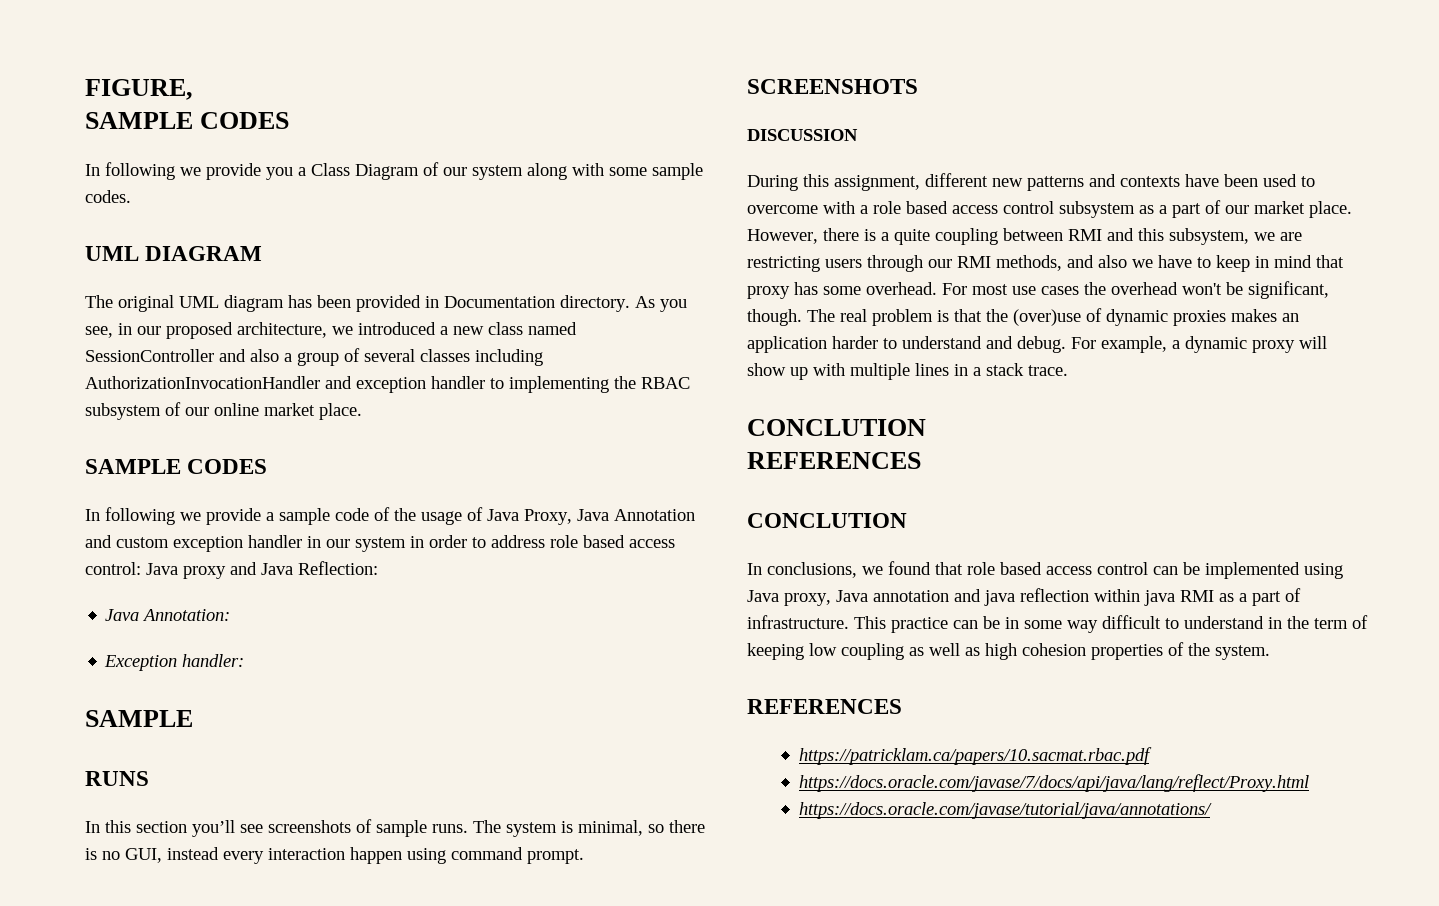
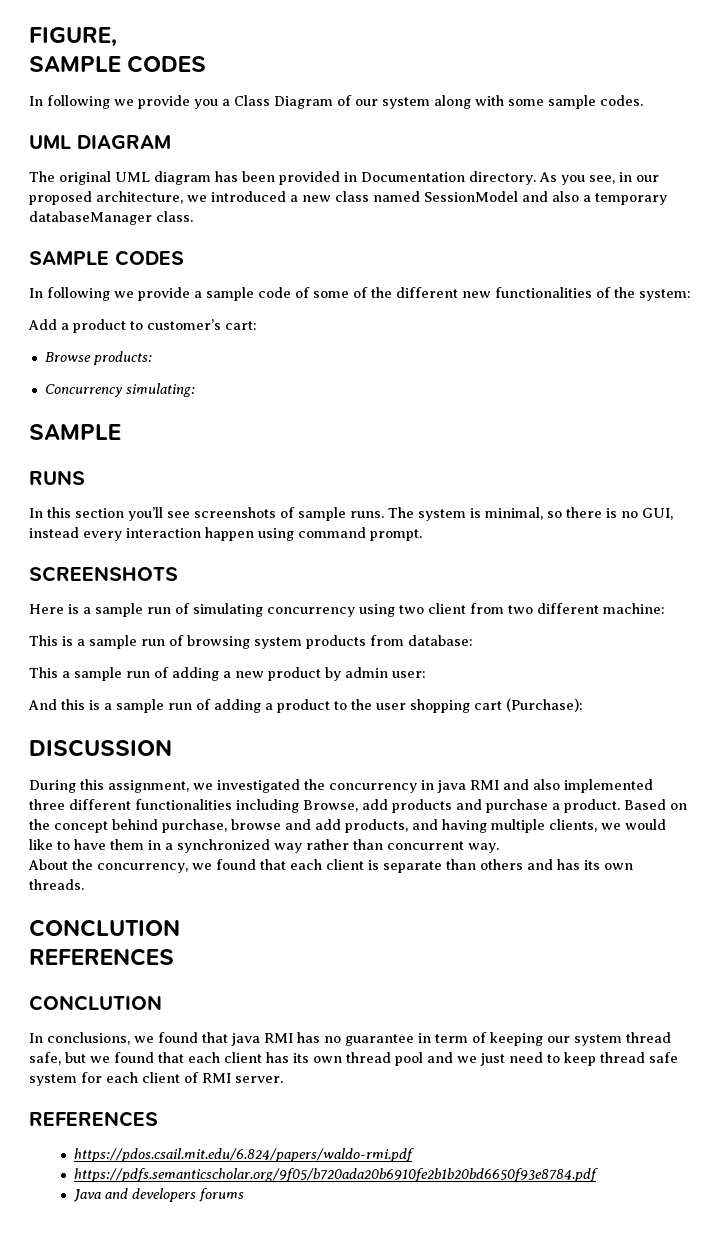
- As you see, in our proposed architecture, we introduced a new class named SessionController and also a group of several classes including AuthorizationInvocationHandler and exception handler to implementing the RBAC subsystem of our online market place.
+ As you see, in our proposed architecture, we introduced a new class named SessionModel and also a temporary databaseManager class.
- In following we provide a sample code of the usage of Java Proxy, Java Annotation and custom exception handler in our system in order to address role based access control: Java proxy and Java Reflection:
- Java Annotation:
- Exception handler:
+ In following we provide a sample code of some of the different new functionalities of the system:
+ Add a product to customer’s cart:
+ Browse products:
+ Concurrency simulating:
+ Here is a sample run of simulating concurrency using two client from two different machine:
+ This is a sample run of browsing system products from database:
+ This a sample run of adding a new product by admin user:
+ And this is a sample run of adding a product to the user shopping cart (Purchase):
  DISCUSSION
- During this assignment, different new patterns and contexts have been used to overcome with a role based access control subsystem as a part of our market place. However, there is a quite coupling between RMI and this subsystem, we are restricting users through our RMI methods, and also we have to keep in mind that proxy has some overhead. For most use cases the overhead won't be significant, though. The real problem is that the (over)use of dynamic proxies makes an application harder to understand and debug. For example, a dynamic proxy will show up with multiple lines in a stack trace.
+ During this assignment, we investigated the concurrency in java RMI and also implemented three different functionalities including Browse, add products and purchase a product. Based on the concept behind purchase, browse and add products, and having multiple clients, we would like to have them in a synchronized way rather than concurrent way.
+ About the concurrency, we found that each client is separate than others and has its own threads.
- In conclusions, we found that role based access control can be implemented using Java proxy, Java annotation and java reflection within java RMI as a part of infrastructure. This practice can be in some way difficult to understand in the term of keeping low coupling as well as high cohesion properties of the system.
+ In conclusions, we found that java RMI has no guarantee in term of keeping our system thread safe, but we found that each client has its own thread pool and we just need to keep thread safe system for each client of RMI server.
  REFERENCES
- https://patricklam.ca/papers/10.sacmat.rbac.pdf
- https://docs.oracle.com/javase/7/docs/api/java/lang/reflect/Proxy.html
- https://docs.oracle.com/javase/tutorial/java/annotations/
+ https://pdos.csail.mit.edu/6.824/papers/waldo-rmi.pdf
+ https://pdfs.semanticscholar.org/9f05/b720ada20b6910fe2b1b20bd6650f93e8784.pdf
+ Java and developers forums

